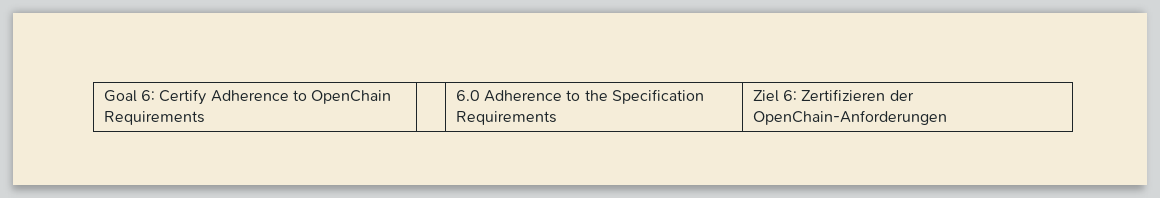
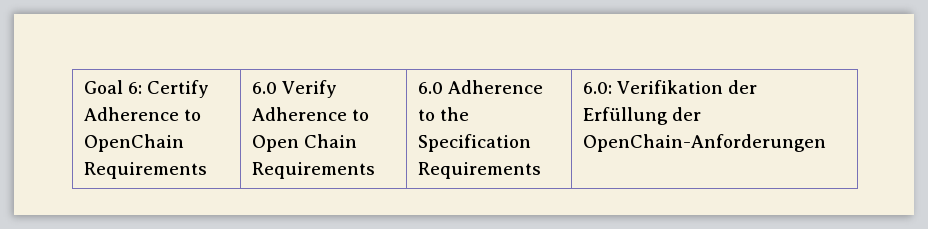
- Goal 6: Certify Adherence to OpenChain Requirements | | 6.0 Adherence to the Specification Requirements | Ziel 6: Zertifizieren der OpenChain-Anforderungen
+ Goal 6: Certify Adherence to OpenChain Requirements | 6.0 Verify Adherence to Open Chain Requirements | 6.0 Adherence to the Specification Requirements | 6.0: Verifikation der Erfüllung der OpenChain-Anforderungen

